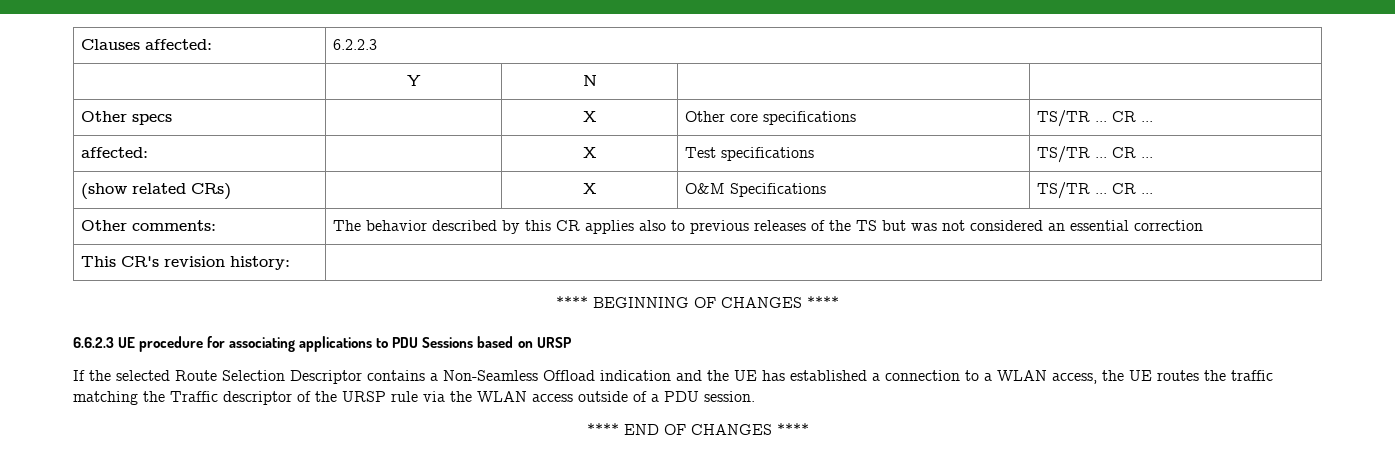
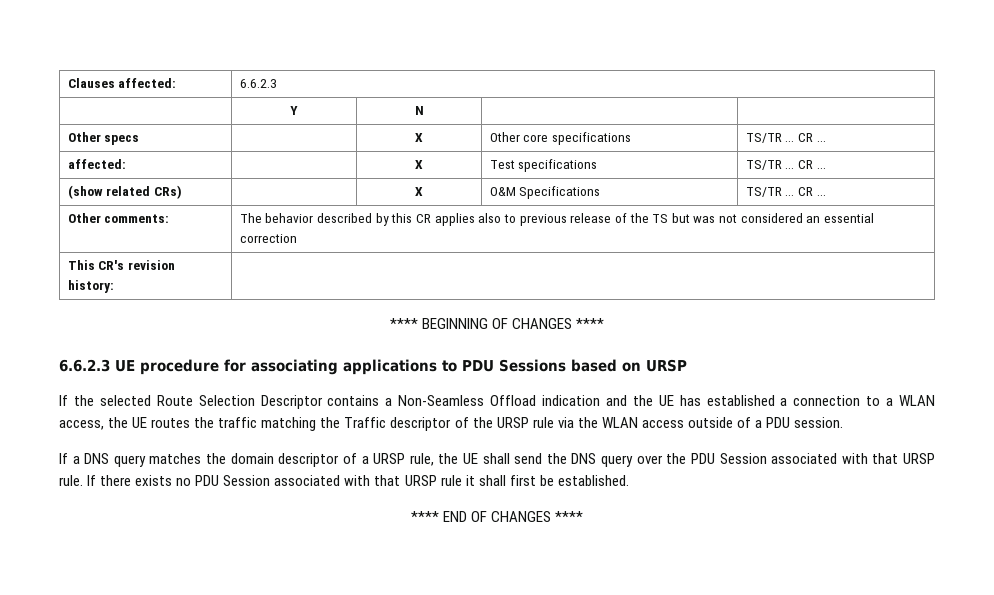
- Clauses affected: | 6.2.2.3
+ Clauses affected: | 6.6.2.3
- Other comments: | The behavior described by this CR applies also to previous releases of the TS but was not considered an essential correction
+ Other comments: | The behavior described by this CR applies also to previous release of the TS but was not considered an essential correction
+ If a DNS query matches the domain descriptor of a URSP rule, the UE shall send the DNS query over the PDU Session associated with that URSP rule. If there exists no PDU Session associated with that URSP rule it shall first be established.

